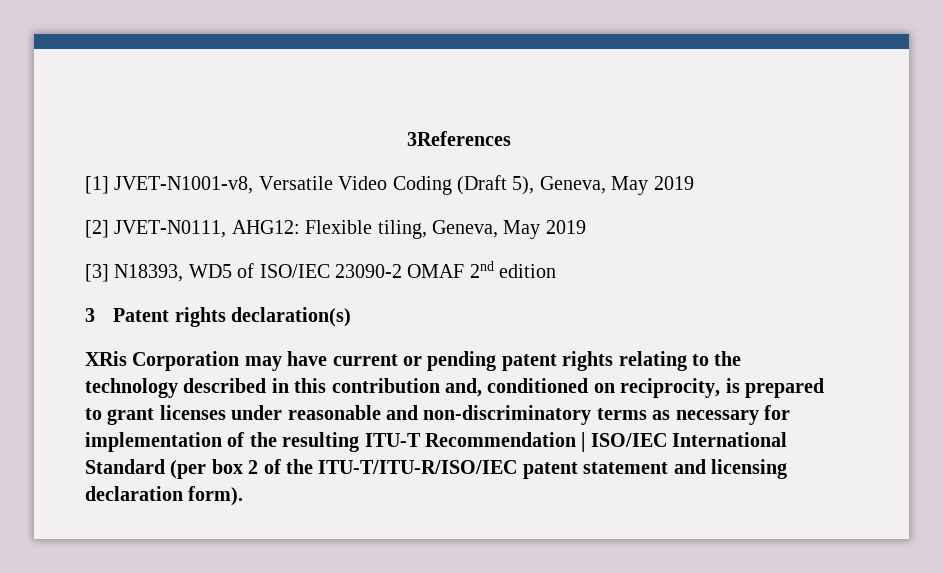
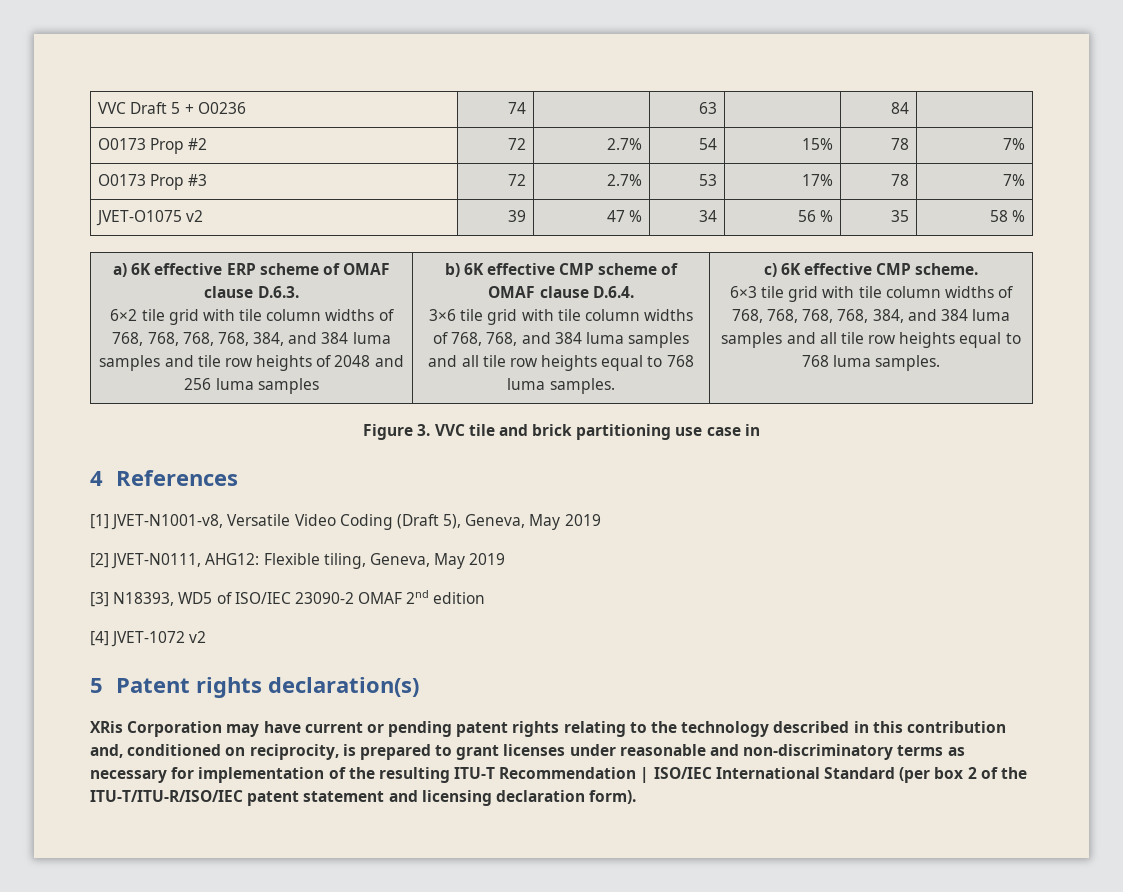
- 3References
+ VVC Draft 5 + O0236 | 74 | | 63 | | 84 |
+ O0173 Prop #2 | 72 | 2.7% | 54 | 15% | 78 | 7%
+ O0173 Prop #3 | 72 | 2.7% | 53 | 17% | 78 | 7%
+ JVET-O1075 v2 | 39 | 47 % | 34 | 56 % | 35 | 58 %
+ a) 6K effective ERP scheme of OMAF clause D.6.3.
+ 6×2 tile grid with tile column widths of 768, 768, 768, 768, 384, and 384 luma samples and tile row heights of 2048 and 256 luma samples | b) 6K effective CMP scheme of OMAF clause D.6.4.
+ 3×6 tile grid with tile column widths of 768, 768, and 384 luma samples and all tile row heights equal to 768 luma samples. | c) 6K effective CMP scheme.
+ 6×3 tile grid with tile column widths of 768, 768, 768, 768, 384, and 384 luma samples and all tile row heights equal to 768 luma samples.
+ Figure 3. VVC tile and brick partitioning use case in
+ 4 References
- 3 Patent rights declaration(s)
+ [4] JVET-1072 v2
+ 5 Patent rights declaration(s)

